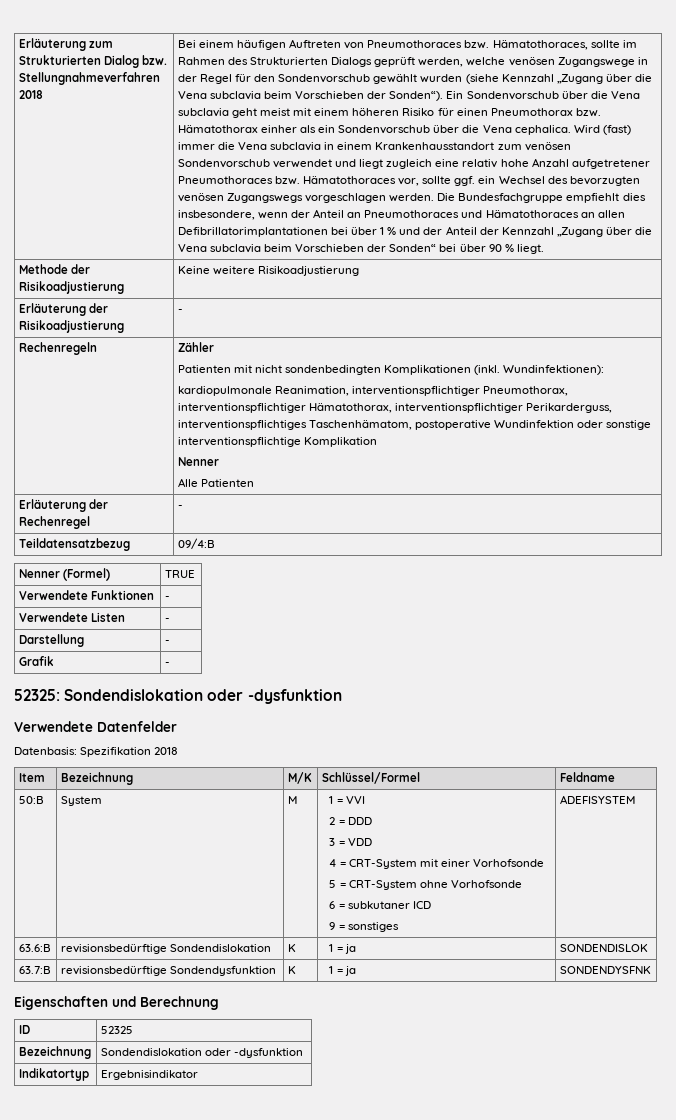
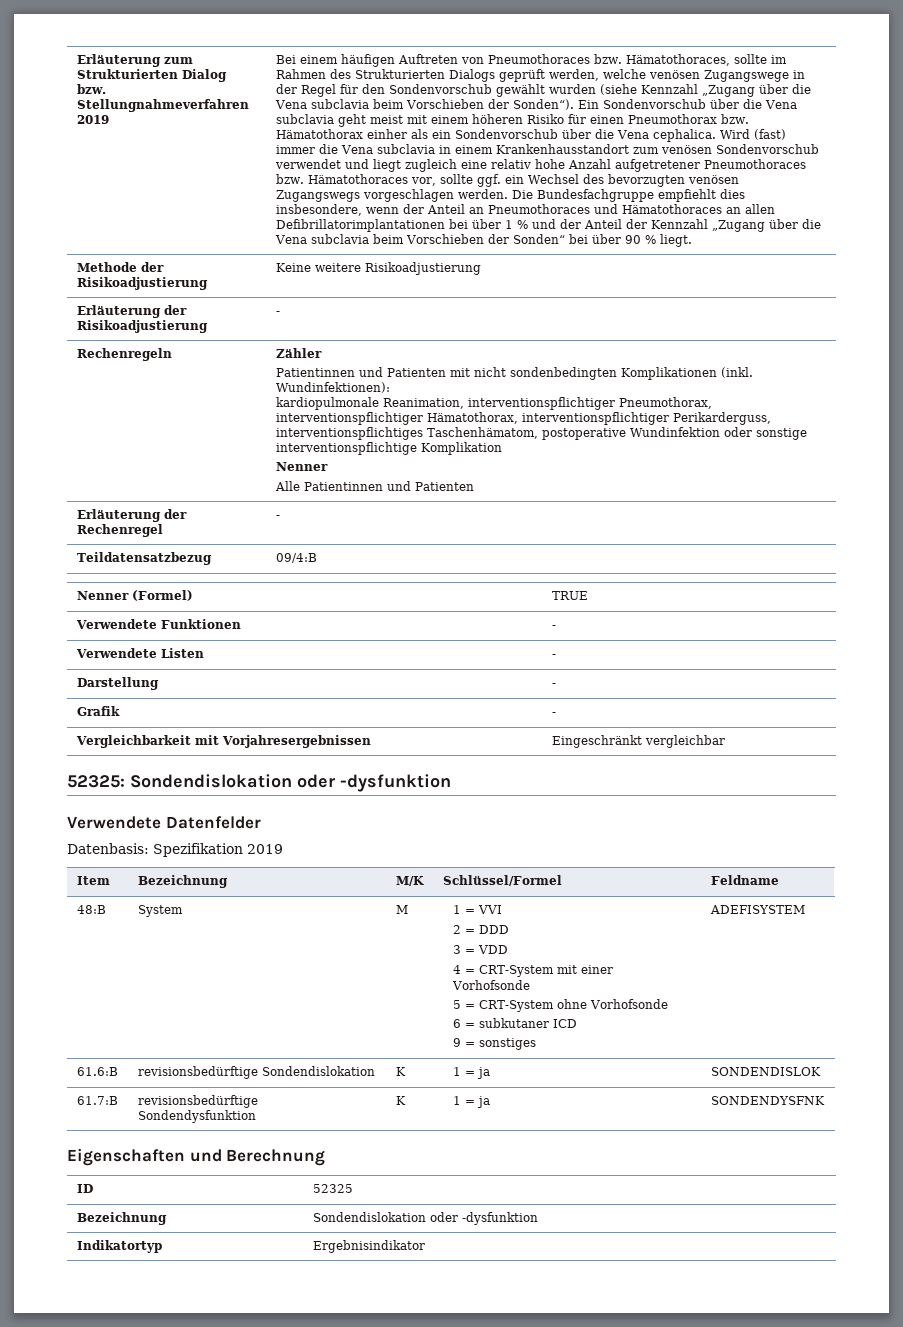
- Erläuterung zum Strukturierten Dialog bzw. Stellungnahmeverfahren 2018
+ Erläuterung zum Strukturierten Dialog bzw. Stellungnahmeverfahren 2019
  Rechenregeln | Zähler
- Patienten mit nicht sondenbedingten Komplikationen (inkl. Wundinfektionen):
+ Patientinnen und Patienten mit nicht sondenbedingten Komplikationen (inkl. Wundinfektionen):
  kardiopulmonale Reanimation, interventionspflichtiger Pneumothorax, interventionspflichtiger Hämatothorax, interventionspflichtiger Perikarderguss, interventionspflichtiges Taschenhämatom, postoperative Wundinfektion oder sonstige interventionspflichtige Komplikation
  Nenner
- Alle Patienten
+ Alle Patientinnen und Patienten
+ Vergleichbarkeit mit Vorjahresergebnissen | Eingeschränkt vergleichbar
- Datenbasis: Spezifikation 2018
+ Datenbasis: Spezifikation 2019
- 50:B | System | M | 1 = VVI
+ 48:B | System | M | 1 = VVI
- 63.6:B | revisionsbedürftige Sondendislokation | K | 1 = ja | SONDENDISLOK
+ 61.6:B | revisionsbedürftige Sondendislokation | K | 1 = ja | SONDENDISLOK
- 63.7:B | revisionsbedürftige Sondendysfunktion | K | 1 = ja | SONDENDYSFNK
+ 61.7:B | revisionsbedürftige Sondendysfunktion | K | 1 = ja | SONDENDYSFNK

